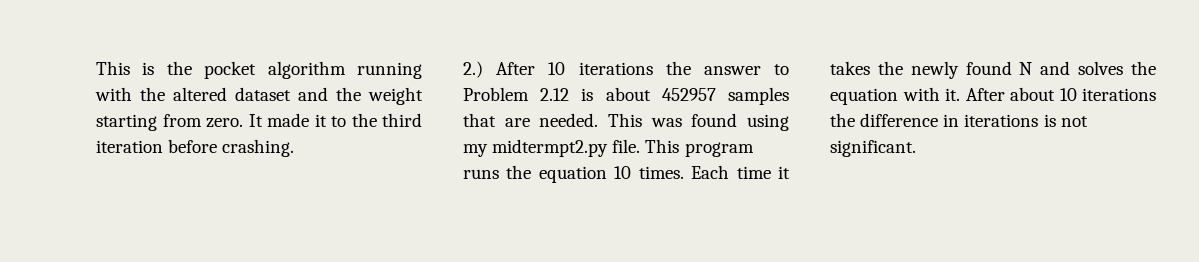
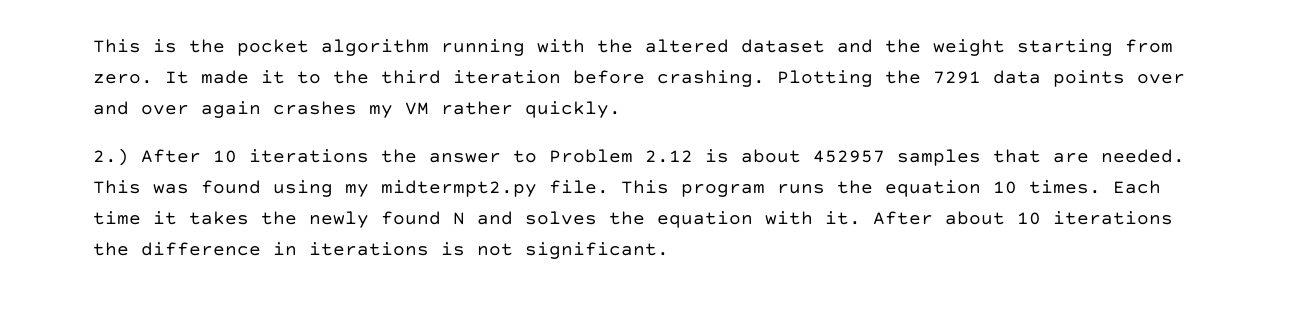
+ Plotting the 7291 data points over and over again crashes my VM rather quickly.

